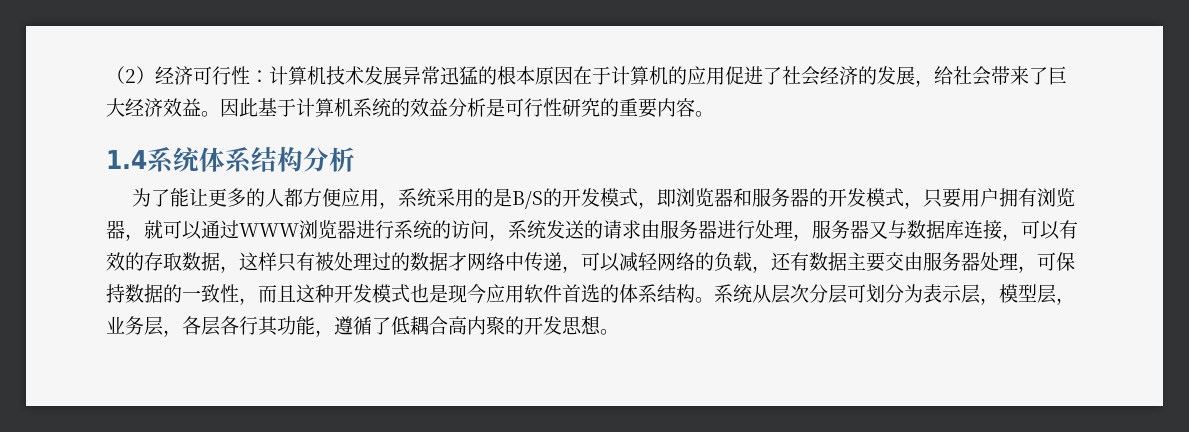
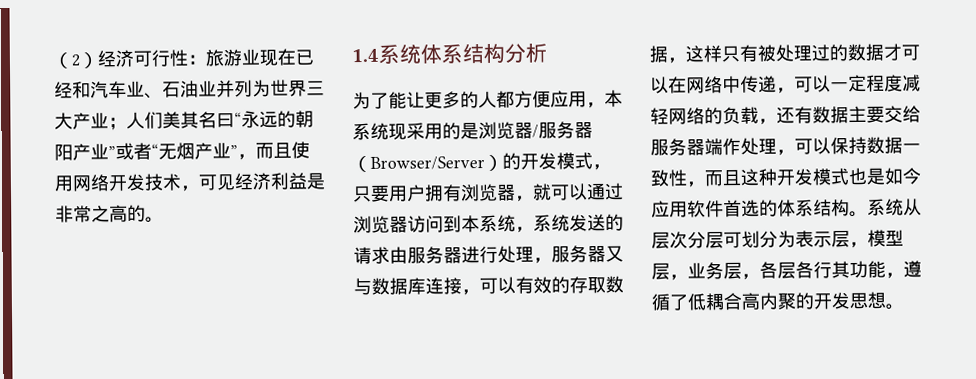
- （2）经济可行性：计算机技术发展异常迅猛的根本原因在于计算机的应用促进了社会经济的发展，给社会带来了巨大经济效益。因此基于计算机系统的效益分析是可行性研究的重要内容。
+ （2）经济可行性：旅游业现在已经和汽车业、石油业并列为世界三大产业；人们美其名曰“永远的朝阳产业”或者“无烟产业”，而且使用网络开发技术，可见经济利益是非常之高的。
- 为了能让更多的人都方便应用，系统采用的是B/S的开发模式，即浏览器和服务器的开发模式，只要用户拥有浏览器，就可以通过WWW浏览器进行系统的访问，系统发送的请求由服务器进行处理，服务器又与数据库连接，可以有效的存取数据，这样只有被处理过的数据才网络中传递，可以减轻网络的负载，还有数据主要交由服务器处理，可保持数据的一致性，而且这种开发模式也是现今应用软件首选的体系结构。
+ 为了能让更多的人都方便应用，本系统现采用的是浏览器/服务器（Browser/Server）的开发模式，只要用户拥有浏览器，就可以通过浏览器访问到本系统，系统发送的请求由服务器进行处理，服务器又与数据库连接，可以有效的存取数据，这样只有被处理过的数据才可以在网络中传递，可以一定程度减轻网络的负载，还有数据主要交给服务器端作处理，可以保持数据一致性，而且这种开发模式也是如今应用软件首选的体系结构。

